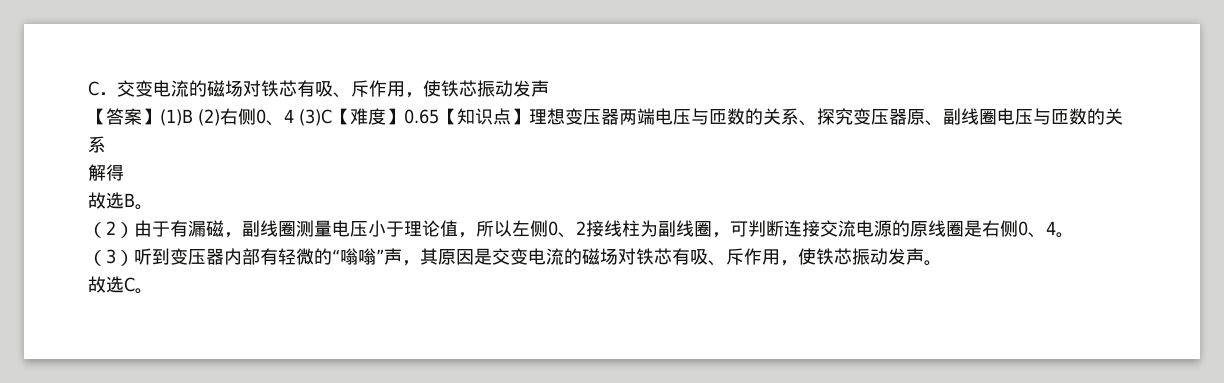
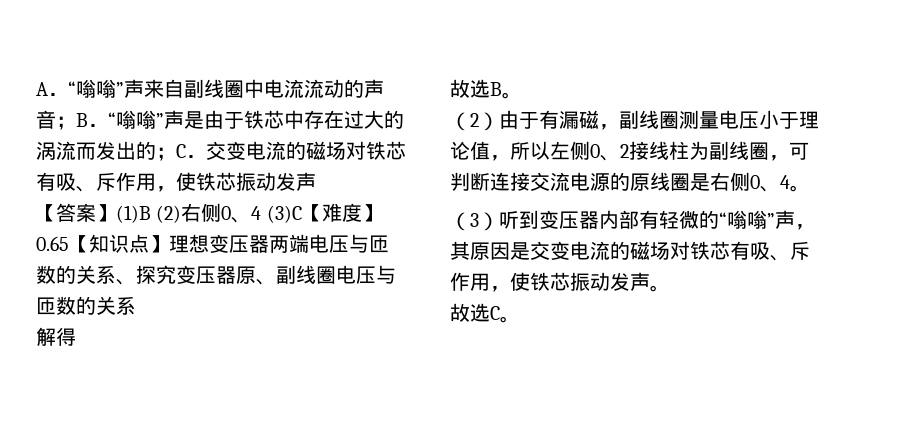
- C．交变电流的磁场对铁芯有吸、斥作用，使铁芯振动发声
+ A．“嗡嗡”声来自副线圈中电流流动的声音；B．“嗡嗡”声是由于铁芯中存在过大的涡流而发出的；C．交变电流的磁场对铁芯有吸、斥作用，使铁芯振动发声

